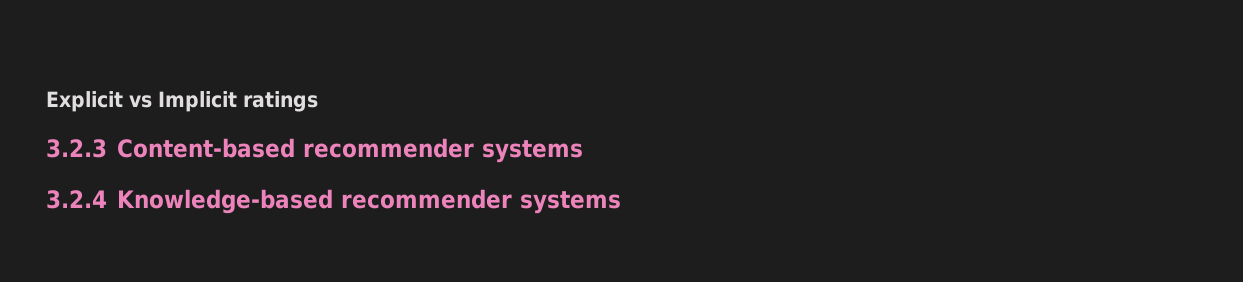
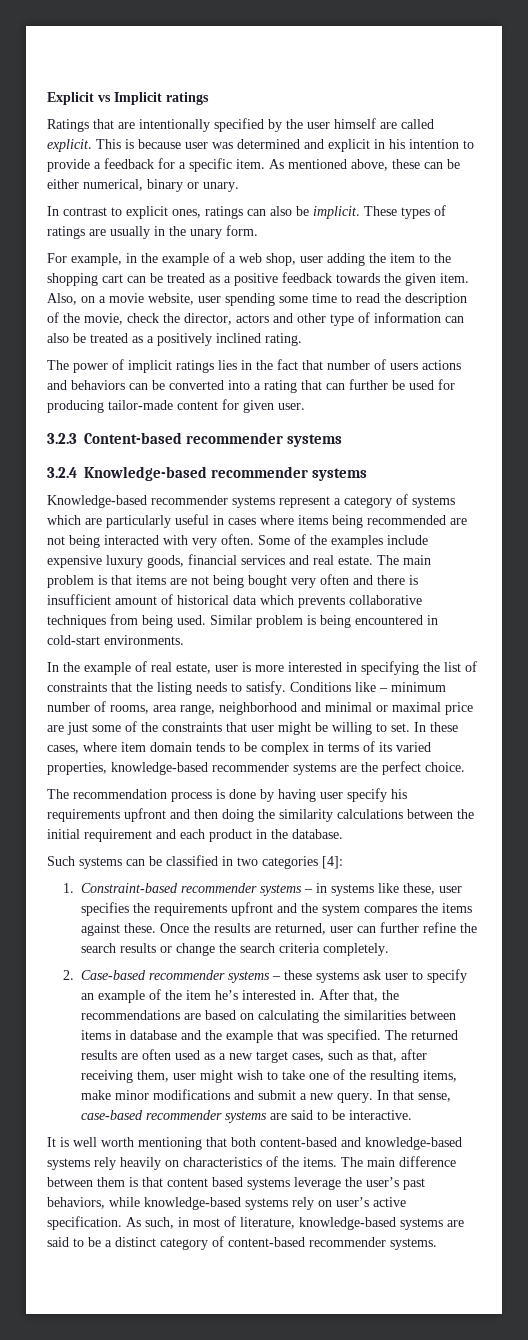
+ Ratings that are intentionally specified by the user himself are called explicit. This is because user was determined and explicit in his intention to provide a feedback for a specific item. As mentioned above, these can be either numerical, binary or unary.
+ In contrast to explicit ones, ratings can also be implicit. These types of ratings are usually in the unary form.
+ For example, in the example of a web shop, user adding the item to the shopping cart can be treated as a positive feedback towards the given item. Also, on a movie website, user spending some time to read the description of the movie, check the director, actors and other type of information can also be treated as a positively inclined rating.
+ The power of implicit ratings lies in the fact that number of users actions and behaviors can be converted into a rating that can further be used for producing tailor-made content for given user.
+ Knowledge-based recommender systems represent a category of systems which are particularly useful in cases where items being recommended are not being interacted with very often. Some of the examples include expensive luxury goods, financial services and real estate. The main problem is that items are not being bought very often and there is insufficient amount of historical data which prevents collaborative techniques from being used. Similar problem is being encountered in cold-start environments.
+ In the example of real estate, user is more interested in specifying the list of constraints that the listing needs to satisfy. Conditions like – minimum number of rooms, area range, neighborhood and minimal or maximal price are just some of the constraints that user might be willing to set. In these cases, where item domain tends to be complex in terms of its varied properties, knowledge-based recommender systems are the perfect choice.
+ The recommendation process is done by having user specify his requirements upfront and then doing the similarity calculations between the initial requirement and each product in the database.
+ Such systems can be classified in two categories [4]:
+ 1. Constraint-based recommender systems – in systems like these, user specifies the requirements upfront and the system compares the items against these. Once the results are returned, user can further refine the search results or change the search criteria completely.
+ 2. Case-based recommender systems – these systems ask user to specify an example of the item he’s interested in. After that, the recommendations are based on calculating the similarities between items in database and the example that was specified. The returned results are often used as a new target cases, such as that, after receiving them, user might wish to take one of the resulting items, make minor modifications and submit a new query. In that sense, case-based recommender systems are said to be interactive.
+ It is well worth mentioning that both content-based and knowledge-based systems rely heavily on characteristics of the items. The main difference between them is that content based systems leverage the user’s past behaviors, while knowledge-based systems rely on user’s active specification. As such, in most of literature, knowledge-based systems are said to be a distinct category of content-based recommender systems.

